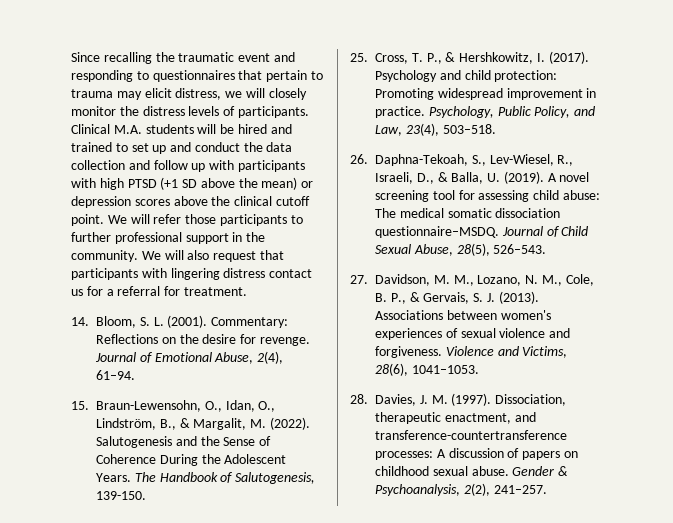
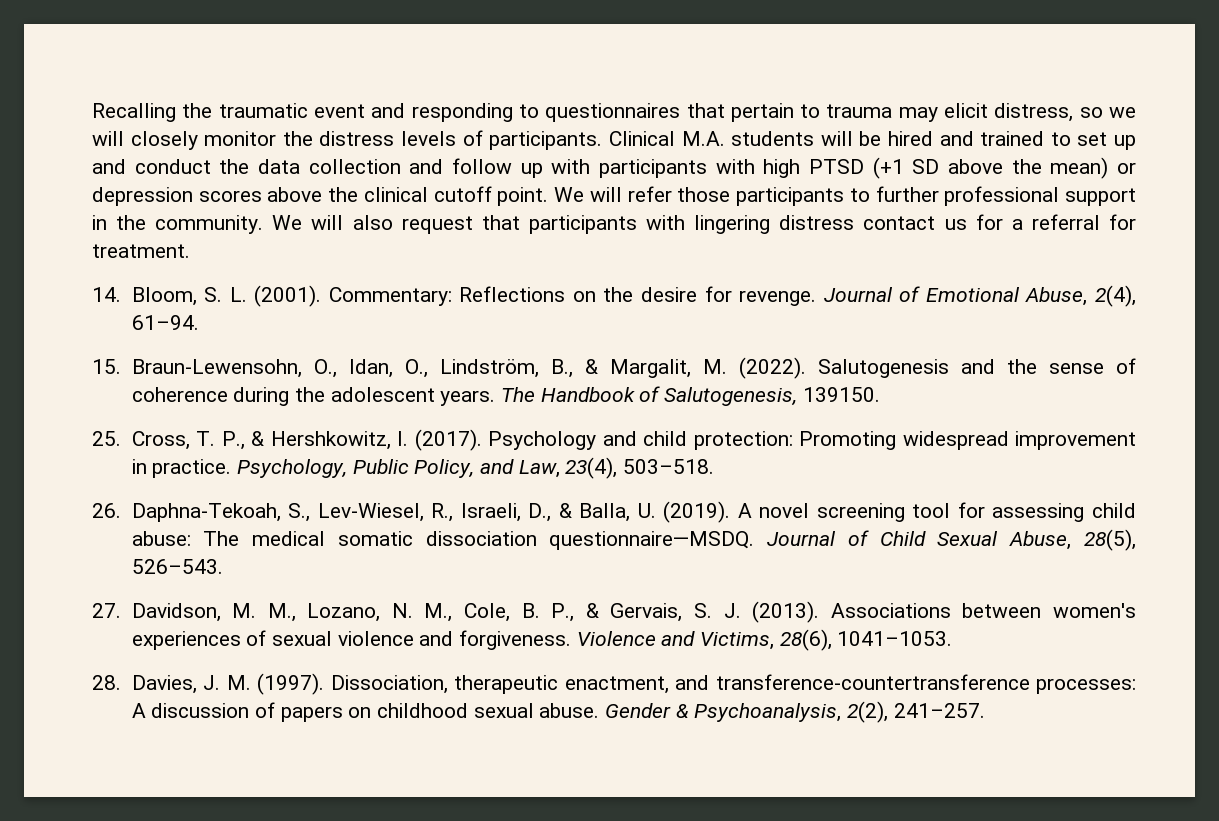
- Since recalling the traumatic event and responding to questionnaires that pertain to trauma may elicit distress, we will closely monitor the distress levels of participants.
+ Recalling the traumatic event and responding to questionnaires that pertain to trauma may elicit distress, so we will closely monitor the distress levels of participants.
- Salutogenesis and the Sense of Coherence During the Adolescent Years.
+ Salutogenesis and the sense of coherence during the adolescent years.
- The Handbook of Salutogenesis, 139-150.
+ The Handbook of Salutogenesis, 139150.
- A novel screening tool for assessing child abuse: The medical somatic dissociation questionnaire–MSDQ.
+ A novel screening tool for assessing child abuse: The medical somatic dissociation questionnaire—MSDQ.

